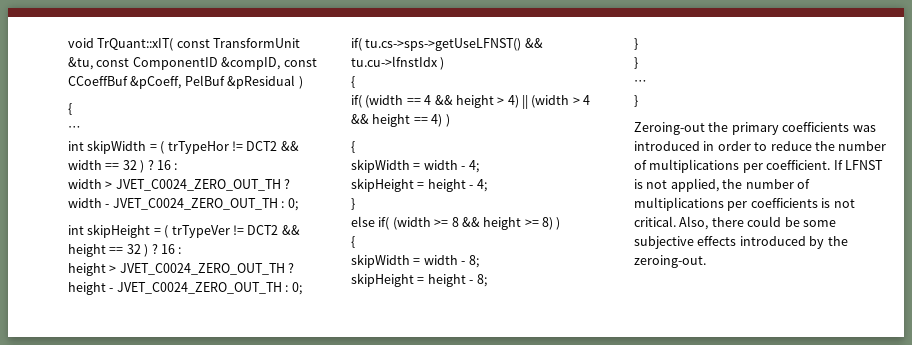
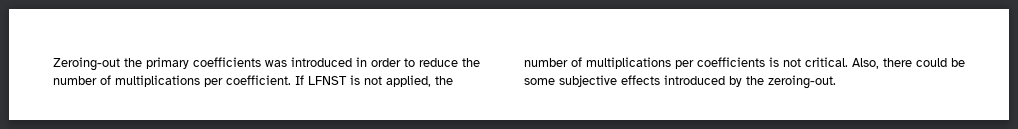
- void TrQuant::xIT( const TransformUnit &tu, const ComponentID &compID, const CCoeffBuf &pCoeff, PelBuf &pResidual )
- {
- …
- int skipWidth = ( trTypeHor != DCT2 && width == 32 ) ? 16 :
- width > JVET_C0024_ZERO_OUT_TH ? width - JVET_C0024_ZERO_OUT_TH : 0;
- int skipHeight = ( trTypeVer != DCT2 && height == 32 ) ? 16 :
- height > JVET_C0024_ZERO_OUT_TH ? height - JVET_C0024_ZERO_OUT_TH : 0;
- if( tu.cs->sps->getUseLFNST() && tu.cu->lfnstIdx )
- {
- if( (width == 4 && height > 4) || (width > 4 && height == 4) )
- {
- skipWidth = width - 4;
- skipHeight = height - 4;
- }
- else if( (width >= 8 && height >= 8) )
- {
- skipWidth = width - 8;
- skipHeight = height - 8;
- }
- }
- …
- }

